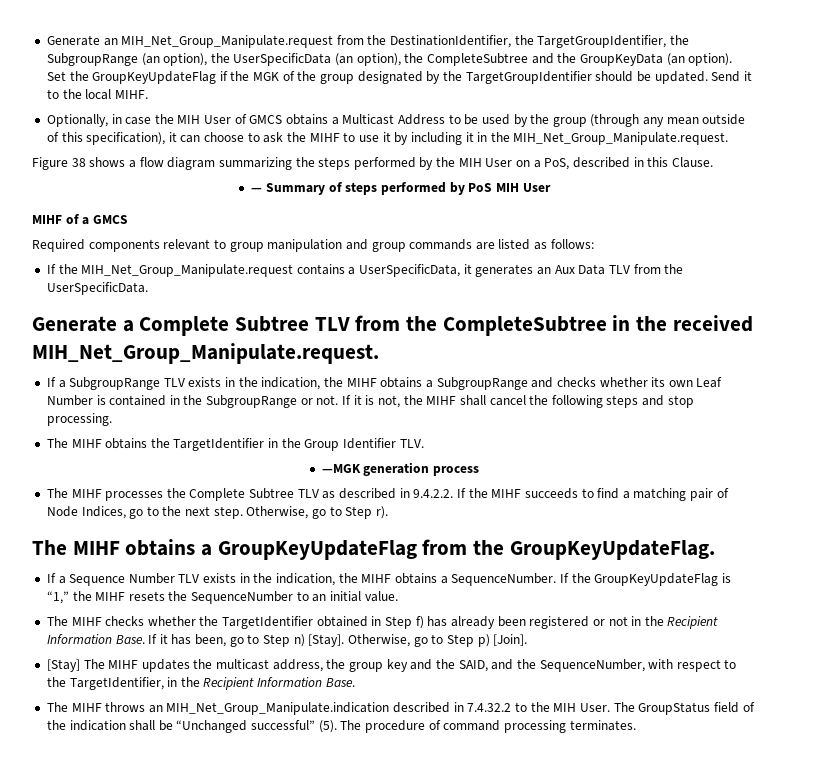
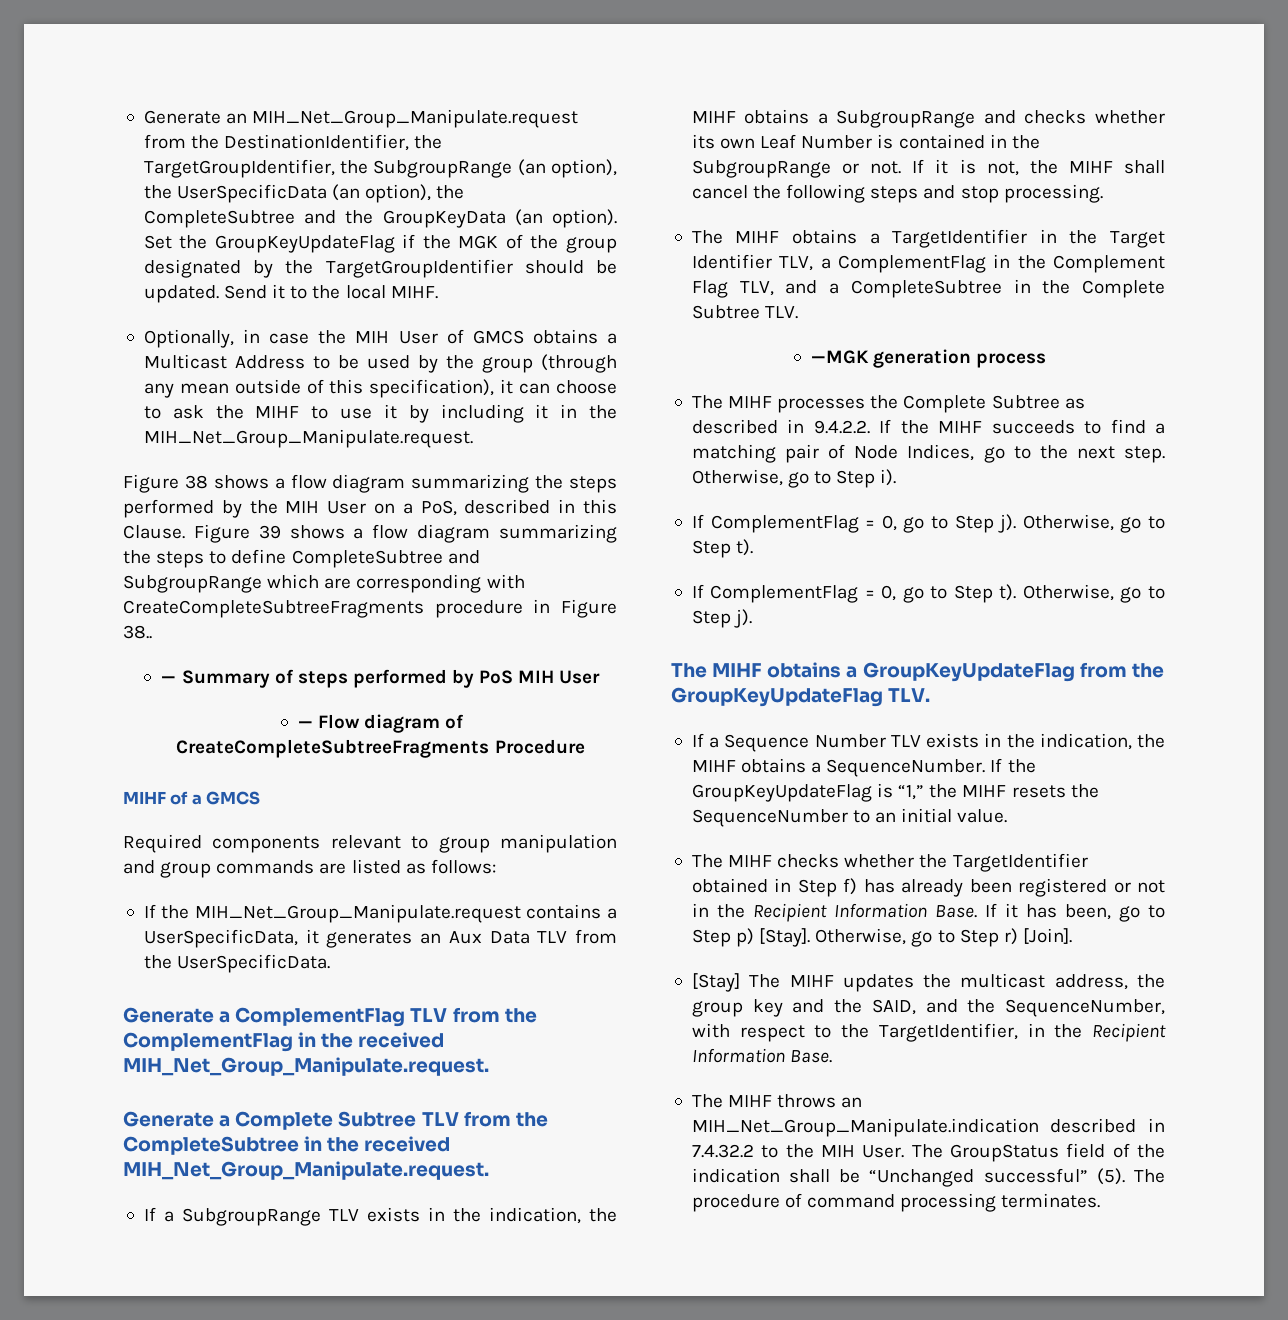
+ Figure 39 shows a flow diagram summarizing the steps to define CompleteSubtree and SubgroupRange which are corresponding with CreateCompleteSubtreeFragments procedure in Figure 38..
+ — Flow diagram of CreateCompleteSubtreeFragments Procedure
+ Generate a ComplementFlag TLV from the ComplementFlag in the received MIH_Net_Group_Manipulate.request.
- The MIHF obtains the TargetIdentifier in the Group Identifier TLV.
+ The MIHF obtains a TargetIdentifier in the Target Identifier TLV, a ComplementFlag in the Complement Flag TLV, and a CompleteSubtree in the Complete Subtree TLV.
- The MIHF processes the Complete Subtree TLV as described in 9.4.2.2. If the MIHF succeeds to find a matching pair of Node Indices, go to the next step.
+ The MIHF processes the Complete Subtree as described in 9.4.2.2. If the MIHF succeeds to find a matching pair of Node Indices, go to the next step.
- Otherwise, go to Step r).
+ Otherwise, go to Step i).
+ If ComplementFlag = 0, go to Step j). Otherwise, go to Step t).
+ If ComplementFlag = 0, go to Step t). Otherwise, go to Step j).
- The MIHF obtains a GroupKeyUpdateFlag from the GroupKeyUpdateFlag.
+ The MIHF obtains a GroupKeyUpdateFlag from the GroupKeyUpdateFlag TLV.
- If it has been, go to Step n) [Stay].
+ If it has been, go to Step p) [Stay].
- Otherwise, go to Step p) [Join].
+ Otherwise, go to Step r) [Join].

